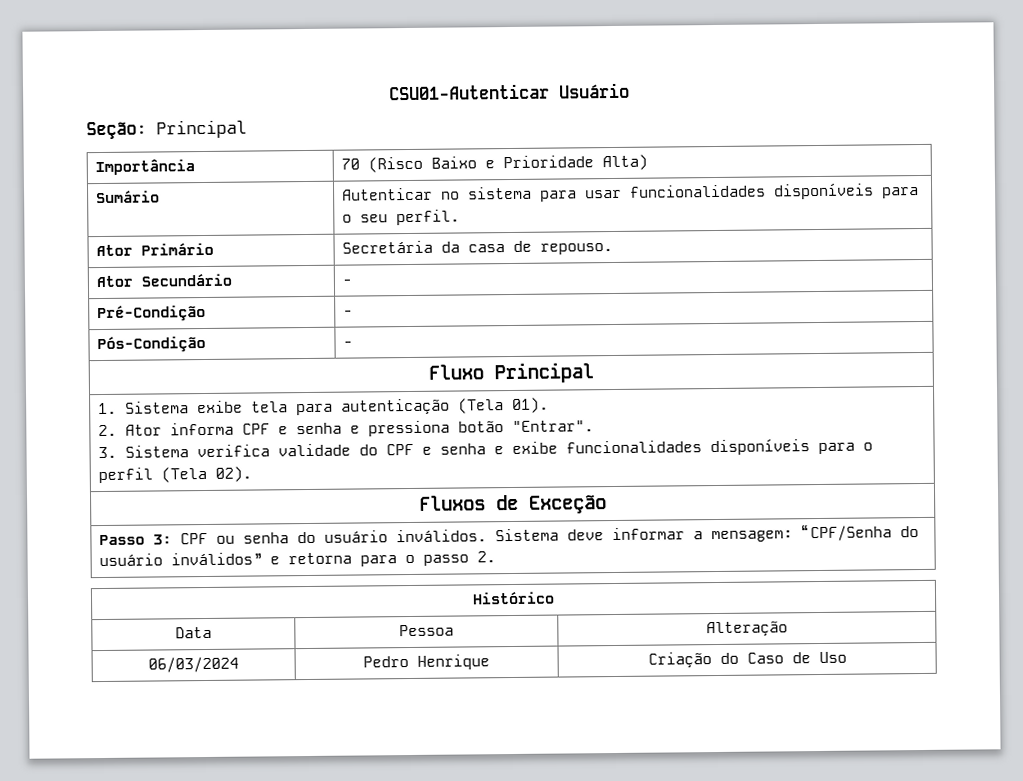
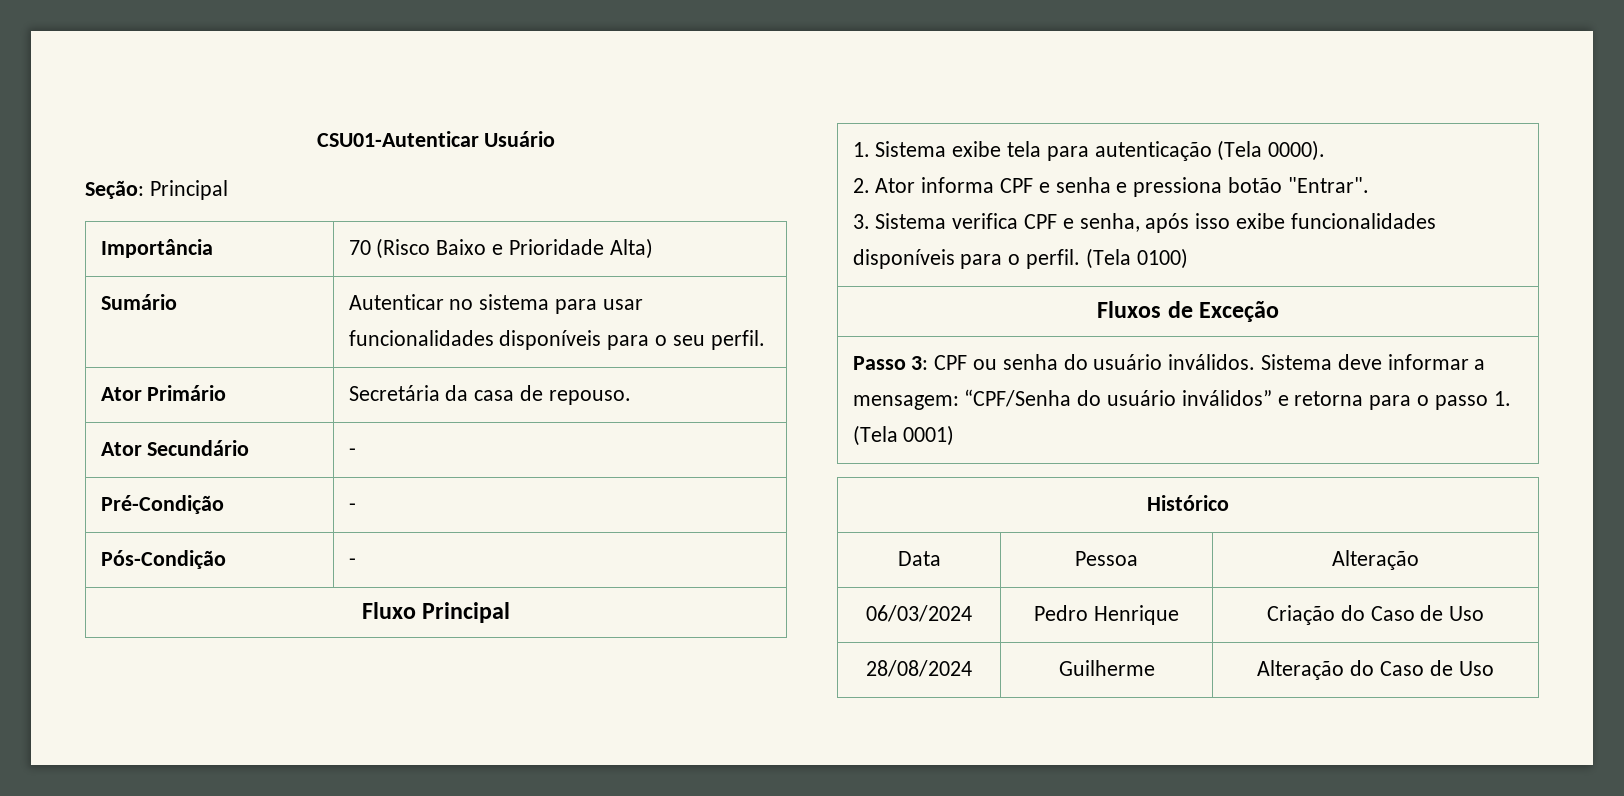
- 1. Sistema exibe tela para autenticação (Tela 01).
+ 1. Sistema exibe tela para autenticação (Tela 0000).
  2. Ator informa CPF e senha e pressiona botão "Entrar".
- 3. Sistema verifica validade do CPF e senha e exibe funcionalidades disponíveis para o perfil (Tela 02).
+ 3. Sistema verifica CPF e senha, após isso exibe funcionalidades disponíveis para o perfil. (Tela 0100)
- Passo 3: CPF ou senha do usuário inválidos. Sistema deve informar a mensagem: “CPF/Senha do usuário inválidos” e retorna para o passo 2.
+ Passo 3: CPF ou senha do usuário inválidos. Sistema deve informar a mensagem: “CPF/Senha do usuário inválidos” e retorna para o passo 1. (Tela 0001)
+ 28/08/2024 | Guilherme | Alteração do Caso de Uso

